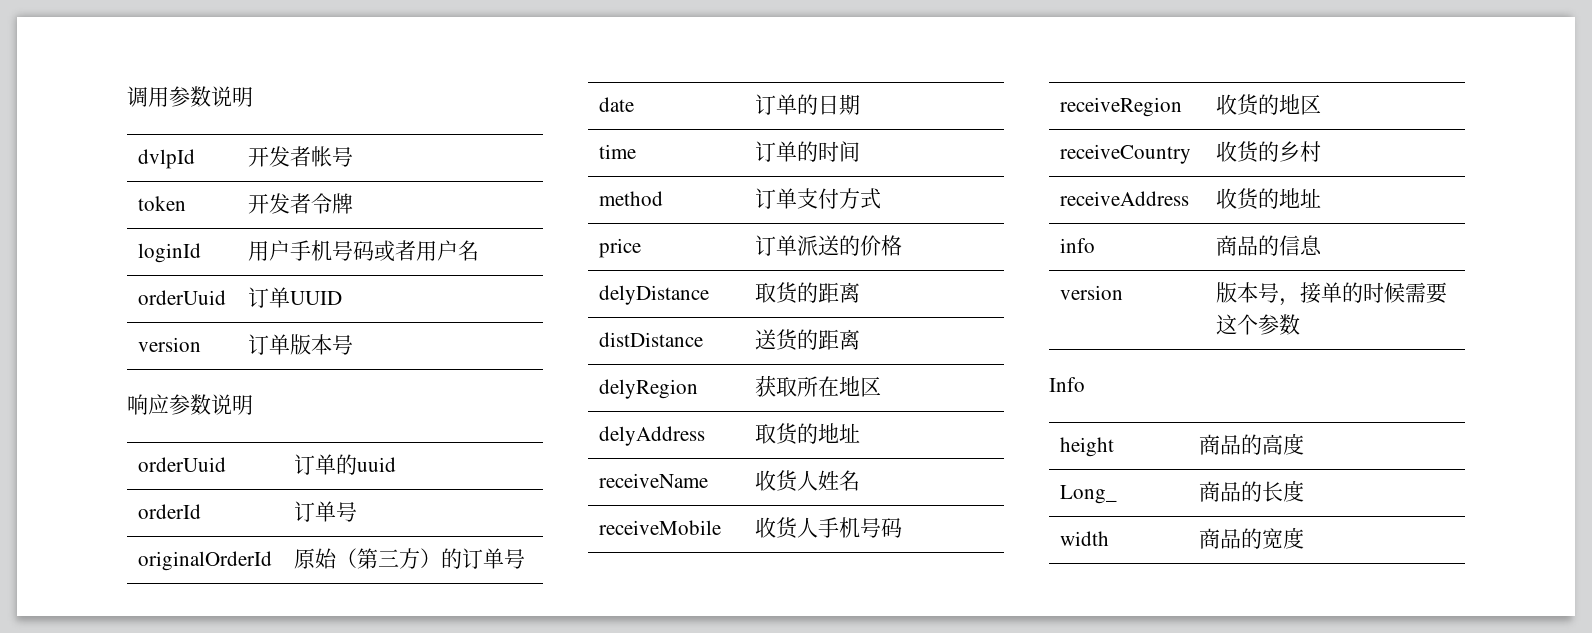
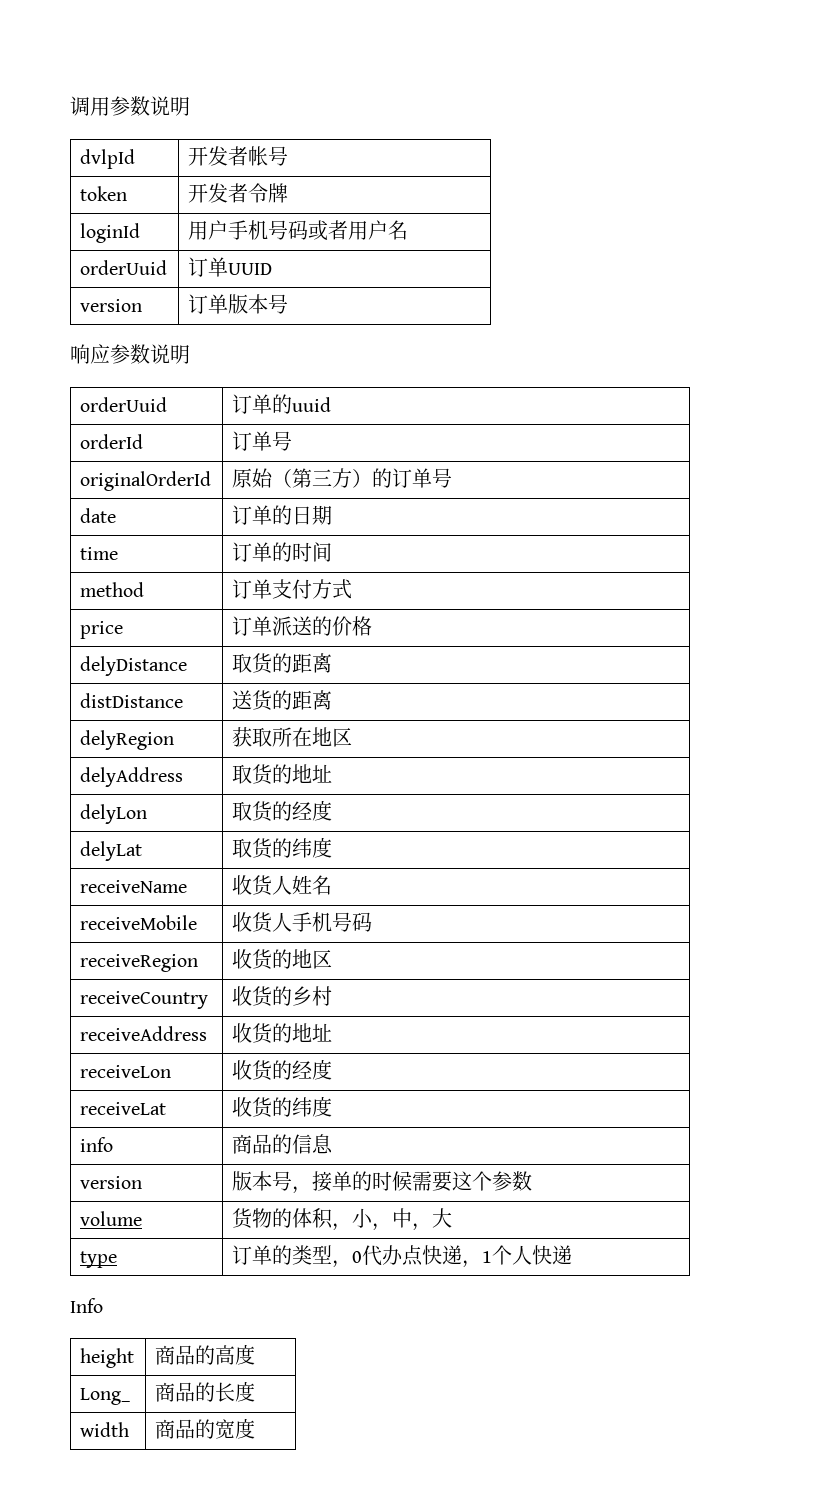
+ delyLon | 取货的经度
+ delyLat | 取货的纬度
+ receiveLon | 收货的经度
+ receiveLat | 收货的纬度
+ volume | 货物的体积，小，中，大
+ type | 订单的类型，0代办点快递，1个人快递

